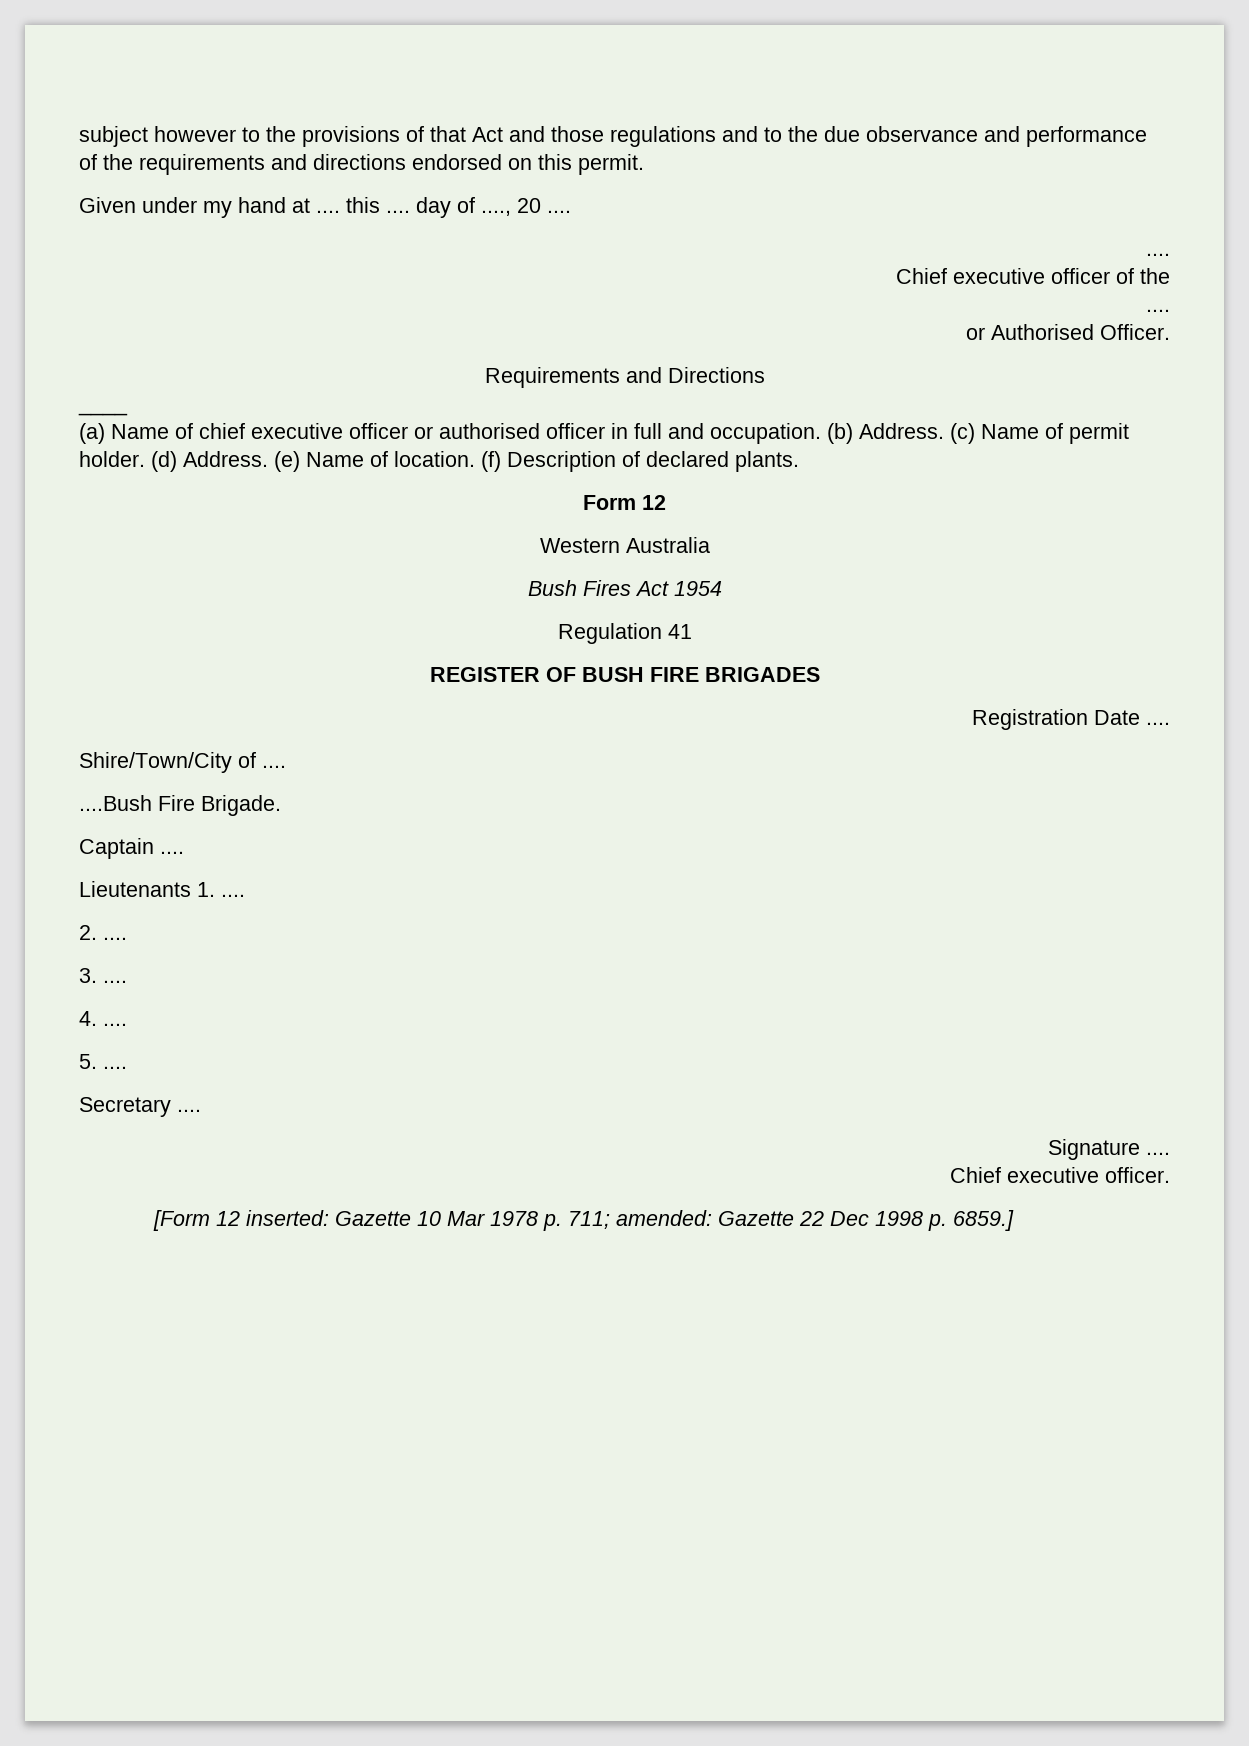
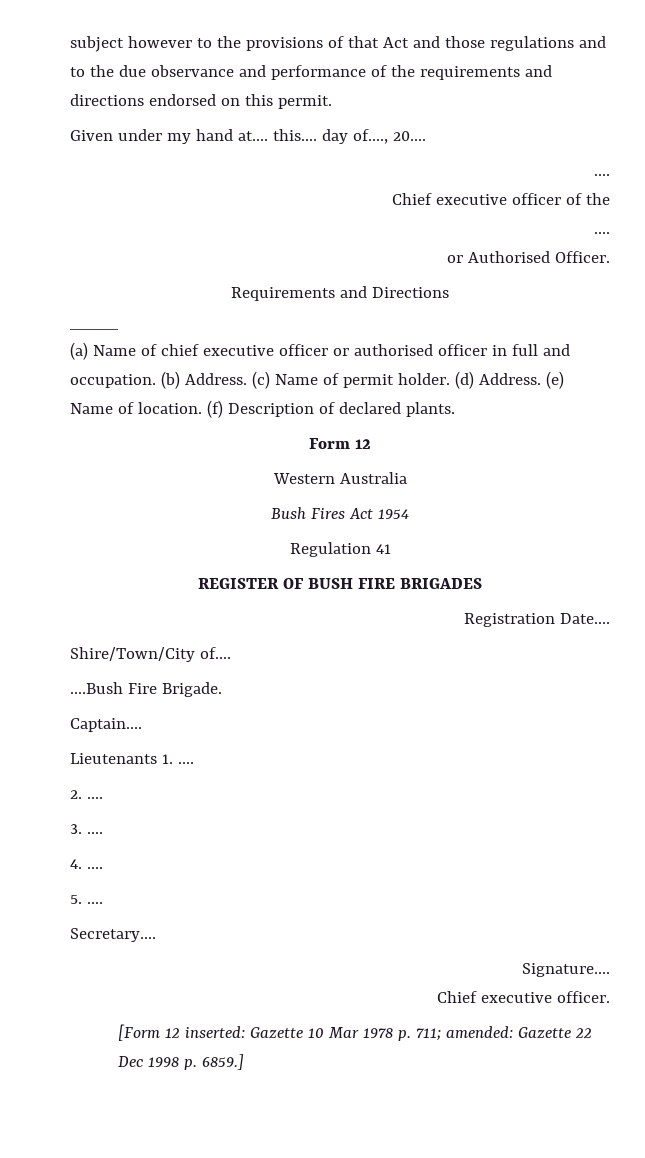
- Given under my hand at .... this .... day of ...., 20 ....
+ Given under my hand at.... this.... day of...., 20....
- Registration Date ....
+ Registration Date....
- Shire/Town/City of ....
+ Shire/Town/City of....
- Captain ....
+ Captain....
- Secretary ....
- Signature ....
+ Secretary....
+ Signature....

